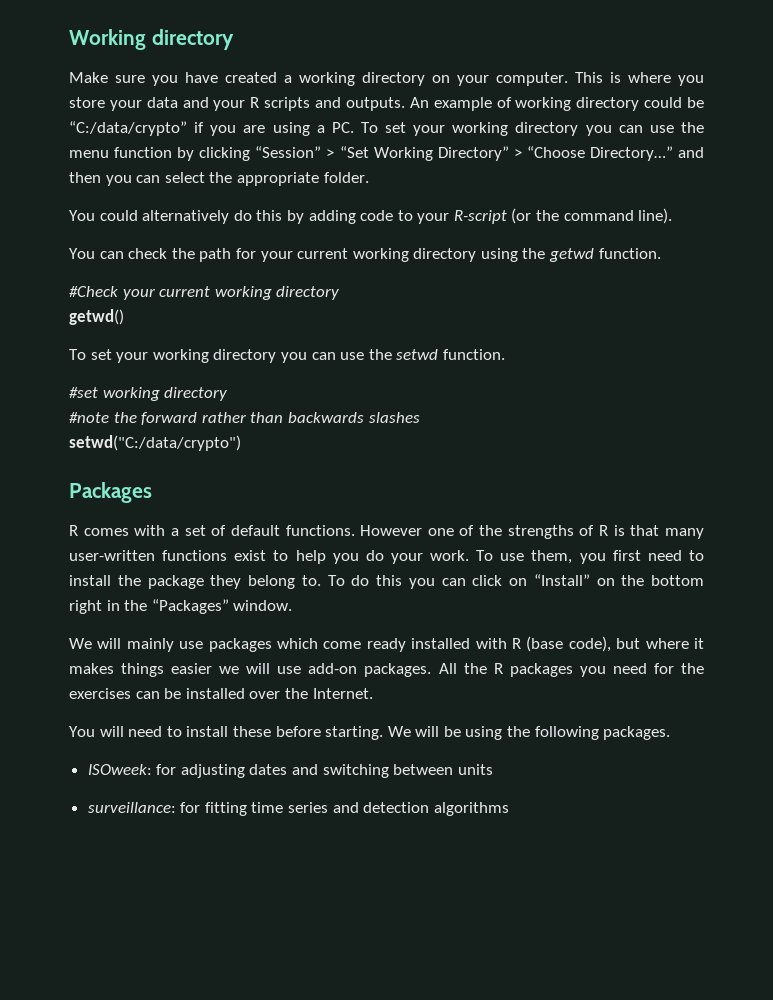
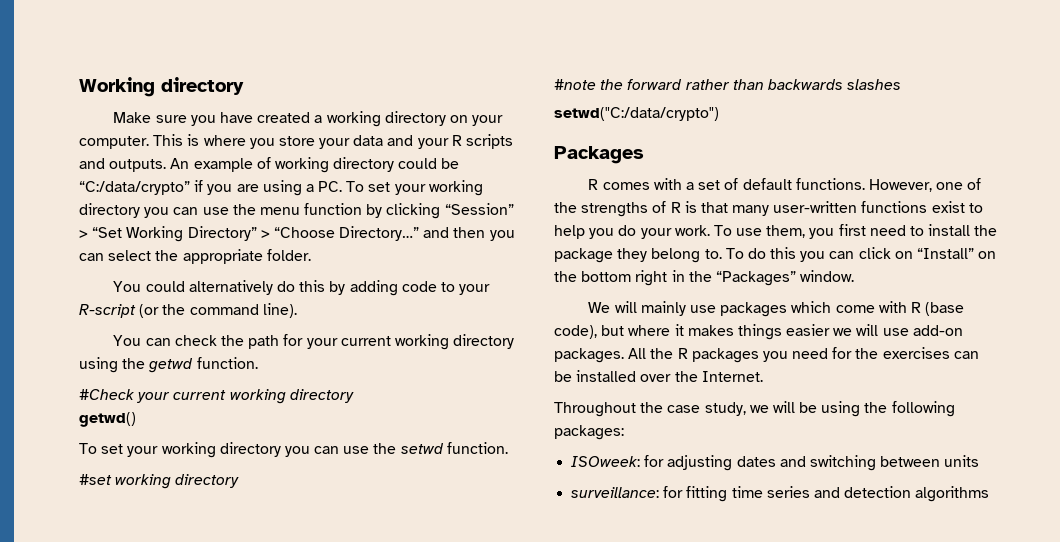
- However one of the strengths of R is that many user-written functions exist to help you do your work.
+ However, one of the strengths of R is that many user-written functions exist to help you do your work.
- We will mainly use packages which come ready installed with R (base code), but where it makes things easier we will use add-on packages.
+ We will mainly use packages which come with R (base code), but where it makes things easier we will use add-on packages.
- You will need to install these before starting. We will be using the following packages.
+ Throughout the case study, we will be using the following packages:

